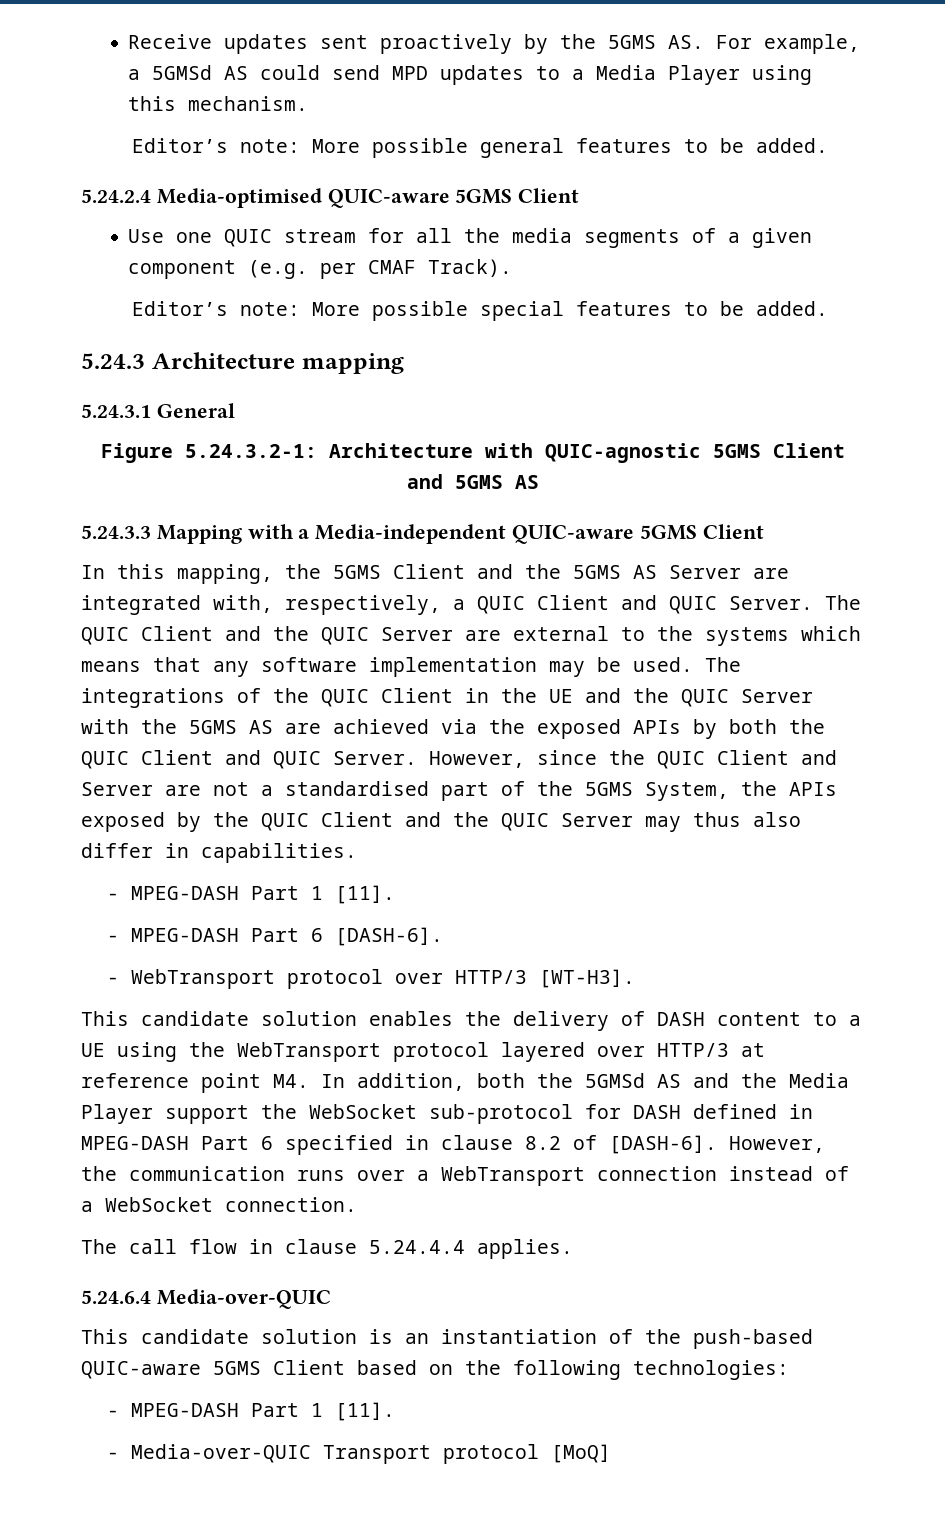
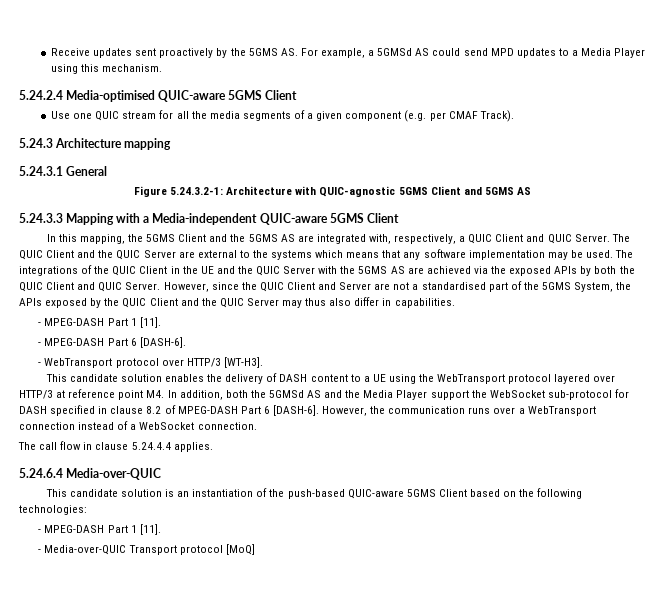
- Editor’s note: More possible general features to be added.
- Editor’s note: More possible special features to be added.
- In this mapping, the 5GMS Client and the 5GMS AS Server are integrated with, respectively, a QUIC Client and QUIC Server.
+ In this mapping, the 5GMS Client and the 5GMS AS are integrated with, respectively, a QUIC Client and QUIC Server.
- This candidate solution enables the delivery of DASH content to a UE using the WebTransport protocol layered over HTTP/3 at reference point M4. In addition, both the 5GMSd AS and the Media Player support the WebSocket sub-protocol for DASH defined in MPEG-DASH Part 6 specified in clause 8.2 of [DASH-6].
+ This candidate solution enables the delivery of DASH content to a UE using the WebTransport protocol layered over HTTP/3 at reference point M4. In addition, both the 5GMSd AS and the Media Player support the WebSocket sub-protocol for DASH specified in clause 8.2 of MPEG-DASH Part 6 [DASH-6].

